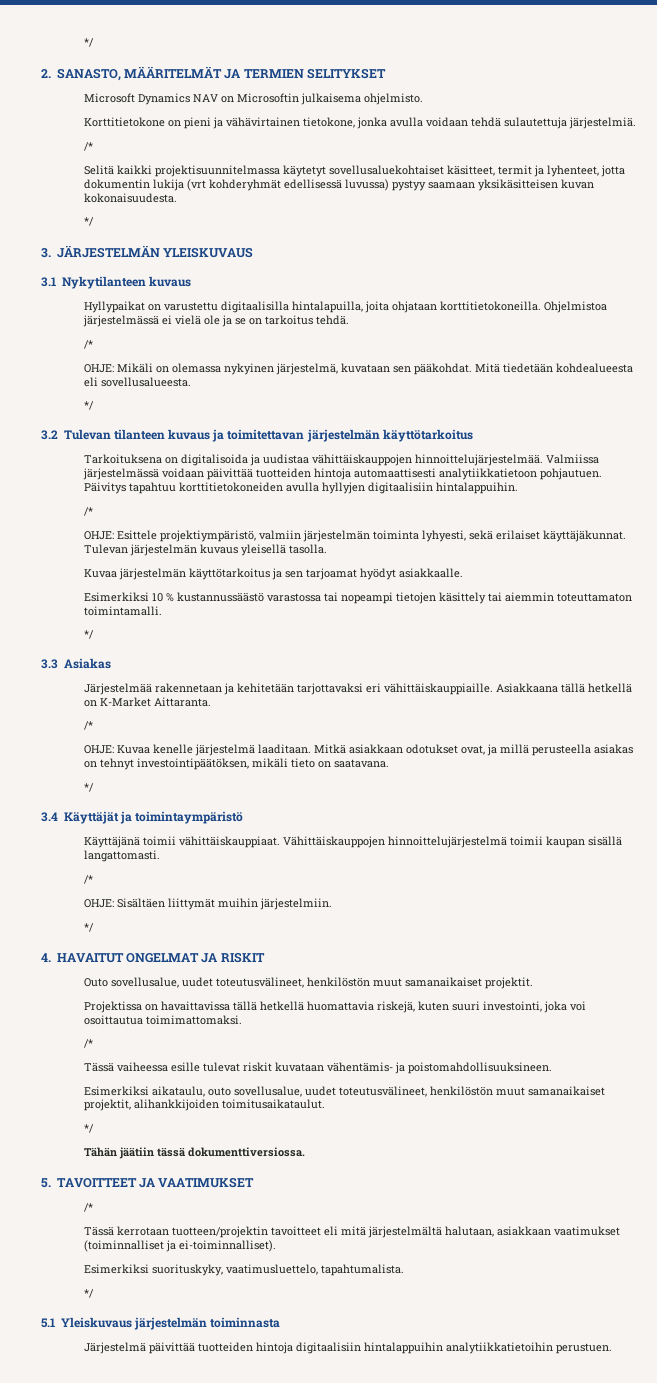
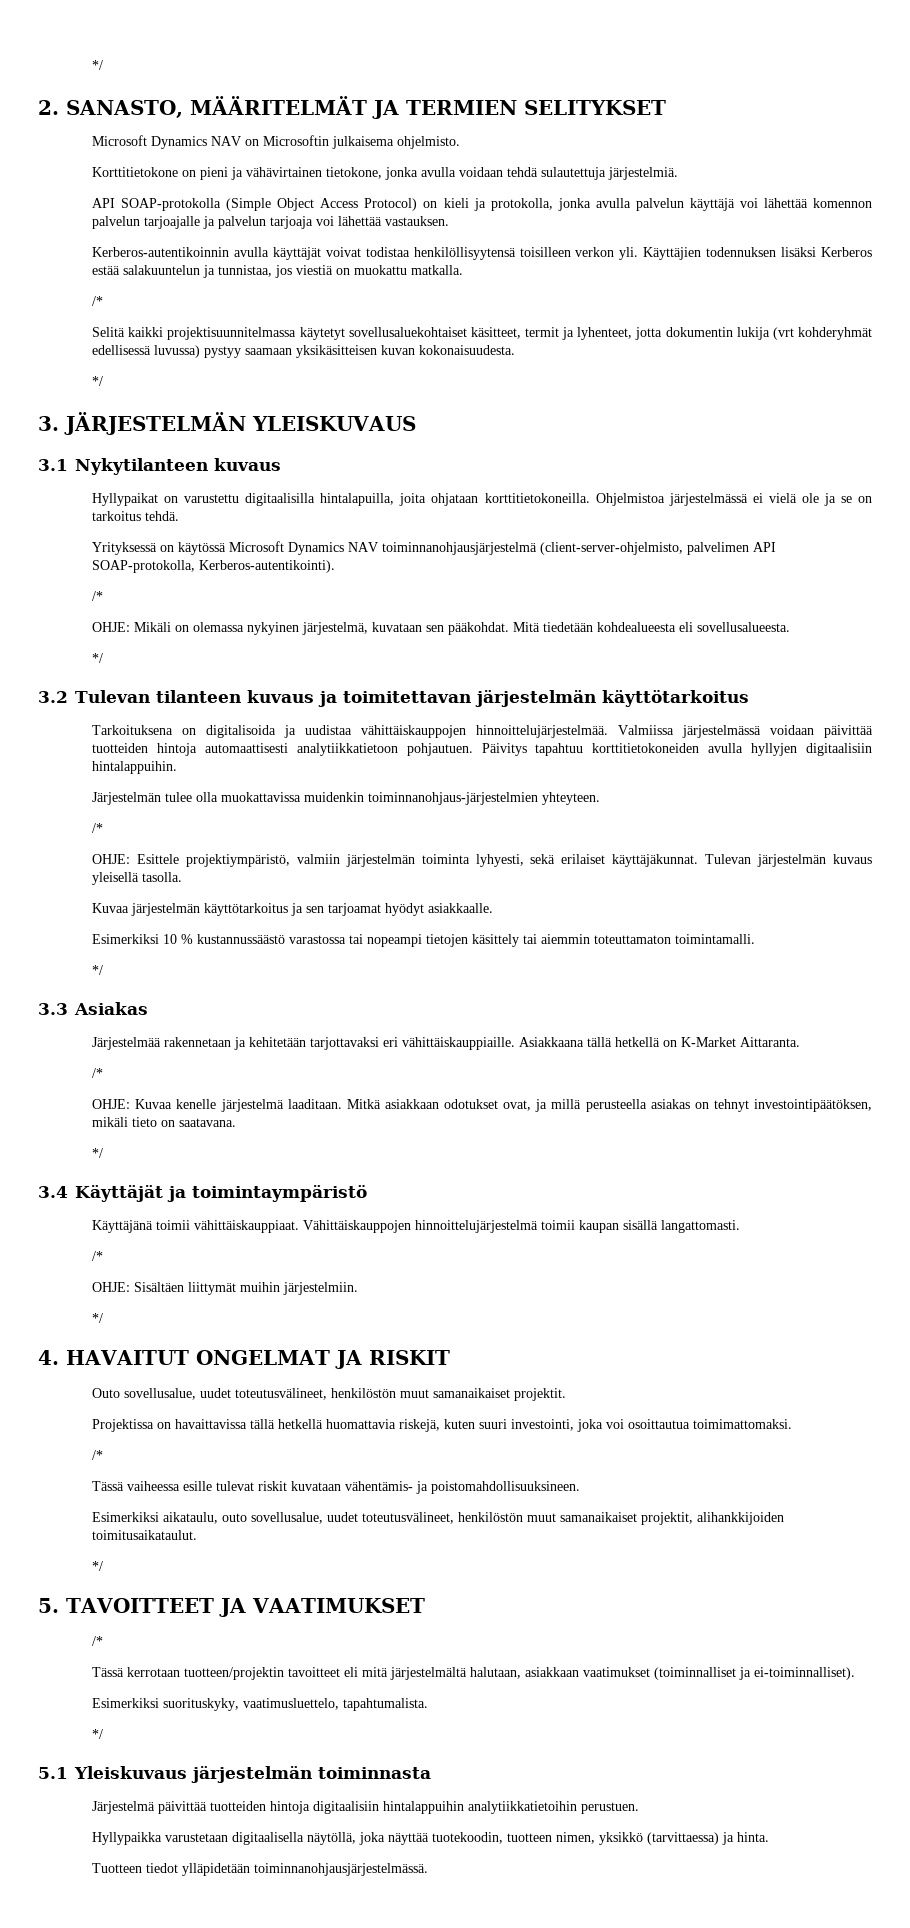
+ API SOAP-protokolla (Simple Object Access Protocol) on kieli ja protokolla, jonka avulla palvelun käyttäjä voi lähettää komennon palvelun tarjoajalle ja palvelun tarjoaja voi lähettää vastauksen.
+ Kerberos-autentikoinnin avulla käyttäjät voivat todistaa henkilöllisyytensä toisilleen verkon yli. Käyttäjien todennuksen lisäksi Kerberos estää salakuuntelun ja tunnistaa, jos viestiä on muokattu matkalla.
+ Yrityksessä on käytössä Microsoft Dynamics NAV toiminnanohjausjärjestelmä (client-server-ohjelmisto, palvelimen API SOAP-protokolla, Kerberos-autentikointi).
+ Järjestelmän tulee olla muokattavissa muidenkin toiminnanohjaus-järjestelmien yhteyteen.
- Tähän jäätiin tässä dokumenttiversiossa.
+ Hyllypaikka varustetaan digitaalisella näytöllä, joka näyttää tuotekoodin, tuotteen nimen, yksikkö (tarvittaessa) ja hinta.
+ Tuotteen tiedot ylläpidetään toiminnanohjausjärjestelmässä.

